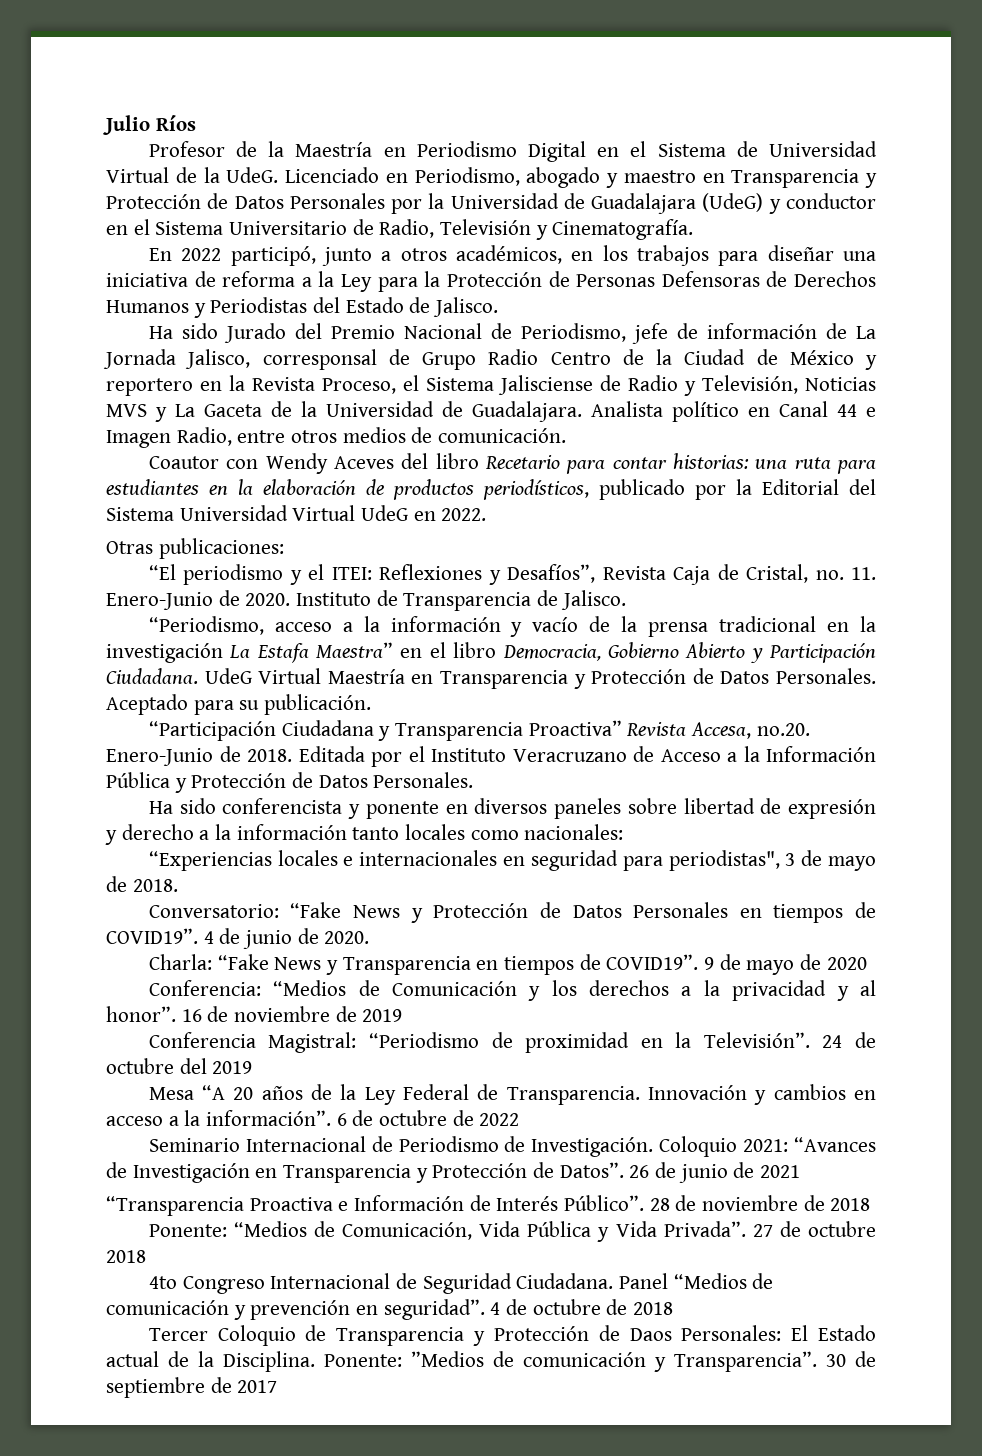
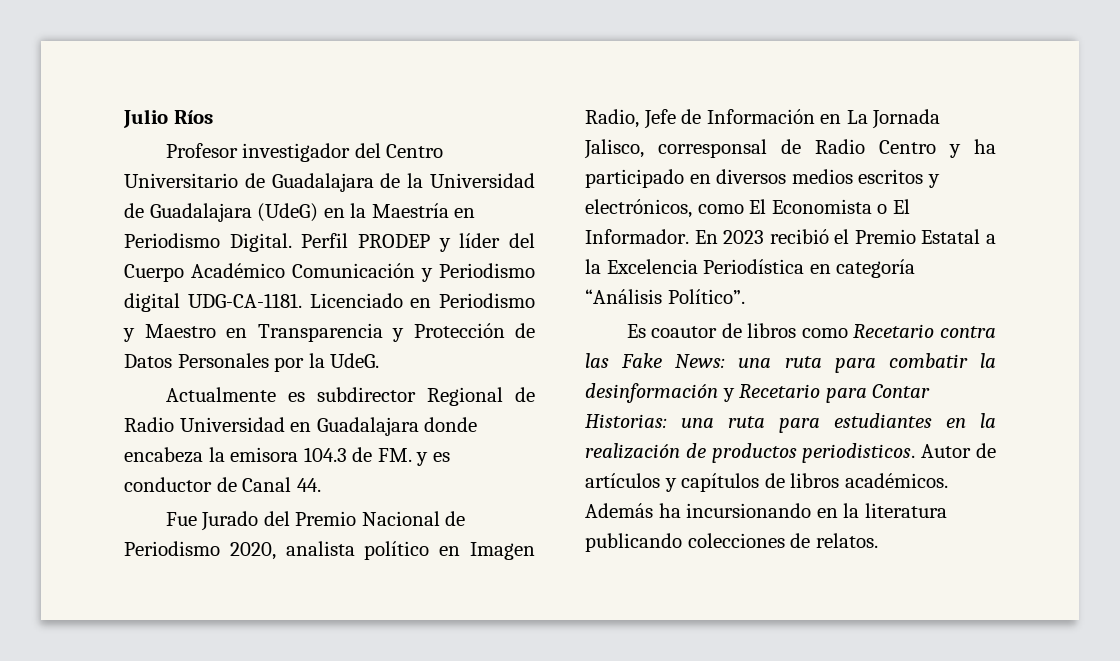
- Profesor de la Maestría en Periodismo Digital en el Sistema de Universidad Virtual de la UdeG. Licenciado en Periodismo, abogado y maestro en Transparencia y Protección de Datos Personales por la Universidad de Guadalajara (UdeG) y conductor en el Sistema Universitario de Radio, Televisión y Cinematografía.
- En 2022 participó, junto a otros académicos, en los trabajos para diseñar una iniciativa de reforma a la Ley para la Protección de Personas Defensoras de Derechos Humanos y Periodistas del Estado de Jalisco.
- Ha sido Jurado del Premio Nacional de Periodismo, jefe de información de La Jornada Jalisco, corresponsal de Grupo Radio Centro de la Ciudad de México y reportero en la Revista Proceso, el Sistema Jalisciense de Radio y Televisión, Noticias MVS y La Gaceta de la Universidad de Guadalajara. Analista político en Canal 44 e Imagen Radio, entre otros medios de comunicación.
- Coautor con Wendy Aceves del libro Recetario para contar historias: una ruta para estudiantes en la elaboración de productos periodísticos, publicado por la Editorial del Sistema Universidad Virtual UdeG en 2022.
- Otras publicaciones:
- “El periodismo y el ITEI: Reflexiones y Desafíos”, Revista Caja de Cristal, no. 11. Enero-Junio de 2020. Instituto de Transparencia de Jalisco.
- “Periodismo, acceso a la información y vacío de la prensa tradicional en la investigación La Estafa Maestra” en el libro Democracia, Gobierno Abierto y Participación Ciudadana. UdeG Virtual Maestría en Transparencia y Protección de Datos Personales. Aceptado para su publicación.
- “Participación Ciudadana y Transparencia Proactiva” Revista Accesa, no.20. Enero-Junio de 2018. Editada por el Instituto Veracruzano de Acceso a la Información Pública y Protección de Datos Personales.
- Ha sido conferencista y ponente en diversos paneles sobre libertad de expresión y derecho a la información tanto locales como nacionales:
- “Experiencias locales e internacionales en seguridad para periodistas", 3 de mayo de 2018.
- Conversatorio: “Fake News y Protección de Datos Personales en tiempos de COVID19”. 4 de junio de 2020.
- Charla: “Fake News y Transparencia en tiempos de COVID19”. 9 de mayo de 2020
- Conferencia: “Medios de Comunicación y los derechos a la privacidad y al honor”. 16 de noviembre de 2019
- Conferencia Magistral: “Periodismo de proximidad en la Televisión”. 24 de octubre del 2019
- Mesa “A 20 años de la Ley Federal de Transparencia. Innovación y cambios en acceso a la información”. 6 de octubre de 2022
- Seminario Internacional de Periodismo de Investigación. Coloquio 2021: “Avances de Investigación en Transparencia y Protección de Datos”. 26 de junio de 2021
- “Transparencia Proactiva e Información de Interés Público”. 28 de noviembre de 2018
- Ponente: “Medios de Comunicación, Vida Pública y Vida Privada”. 27 de octubre 2018
- 4to Congreso Internacional de Seguridad Ciudadana. Panel “Medios de comunicación y prevención en seguridad”. 4 de octubre de 2018
- Tercer Coloquio de Transparencia y Protección de Daos Personales: El Estado actual de la Disciplina. Ponente: ”Medios de comunicación y Transparencia”. 30 de septiembre de 2017
+ Profesor investigador del Centro Universitario de Guadalajara de la Universidad de Guadalajara (UdeG) en la Maestría en Periodismo Digital. Perfil PRODEP y líder del Cuerpo Académico Comunicación y Periodismo digital UDG-CA-1181. Licenciado en Periodismo y Maestro en Transparencia y Protección de Datos Personales por la UdeG.
+ Actualmente es subdirector Regional de Radio Universidad en Guadalajara donde encabeza la emisora 104.3 de FM. y es conductor de Canal 44.
+ Fue Jurado del Premio Nacional de Periodismo 2020, analista político en Imagen Radio, Jefe de Información en La Jornada Jalisco, corresponsal de Radio Centro y ha participado en diversos medios escritos y electrónicos, como El Economista o El Informador. En 2023 recibió el Premio Estatal a la Excelencia Periodística en categoría “Análisis Político”.
+ Es coautor de libros como Recetario contra las Fake News: una ruta para combatir la desinformación y Recetario para Contar Historias: una ruta para estudiantes en la realización de productos periodisticos. Autor de artículos y capítulos de libros académicos. Además ha incursionando en la literatura publicando colecciones de relatos.

